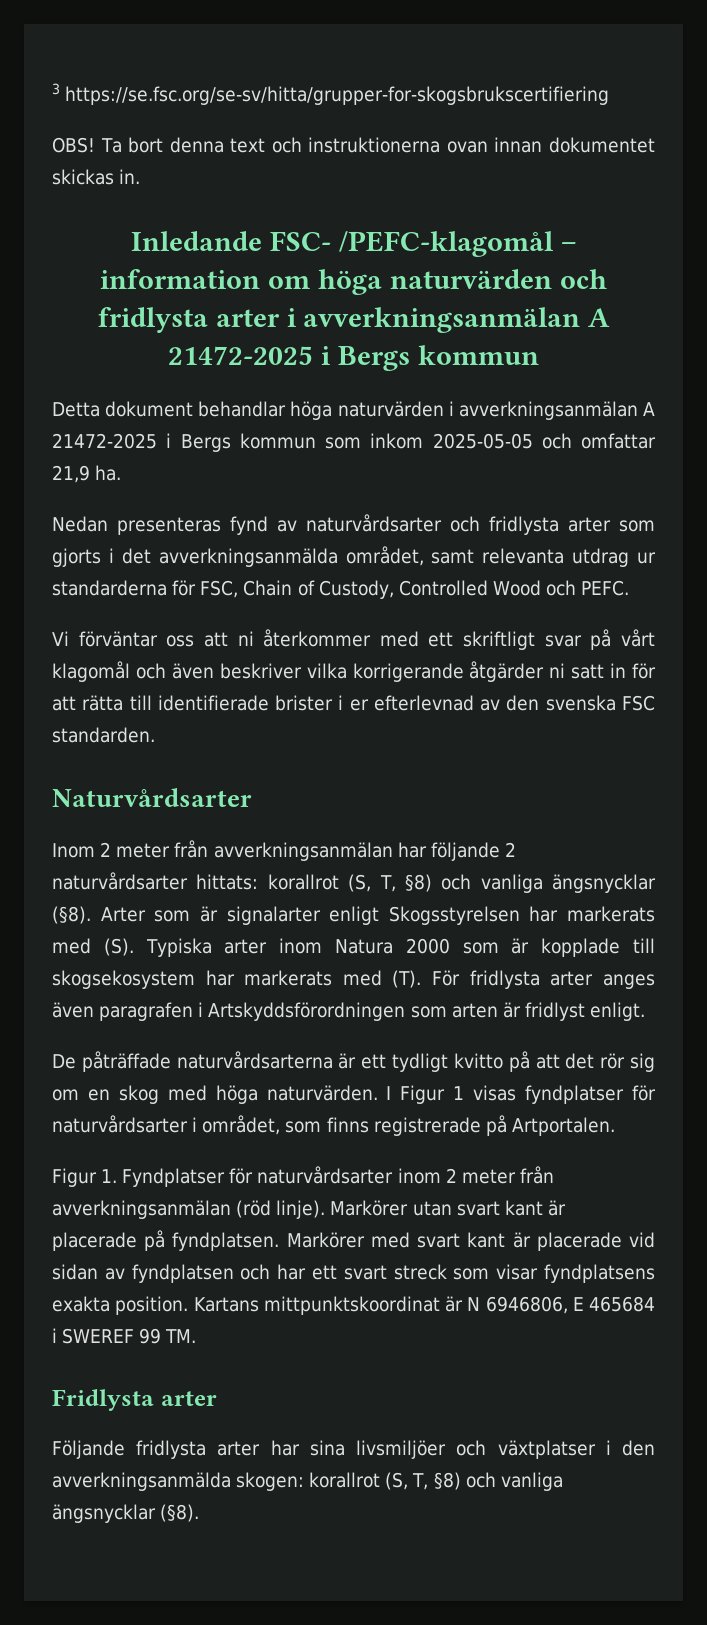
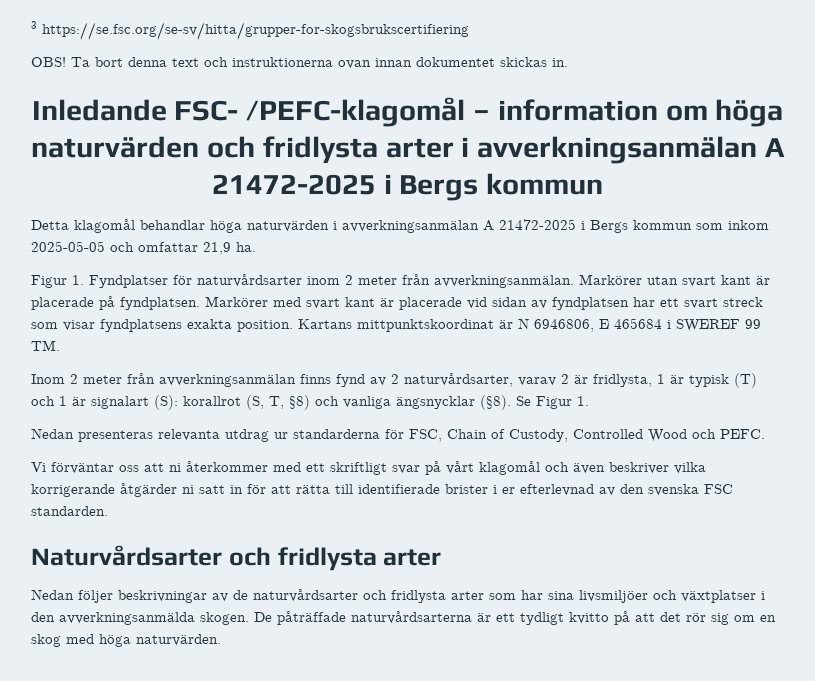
- Detta dokument behandlar höga naturvärden i avverkningsanmälan A 21472-2025 i Bergs kommun som inkom 2025-05-05 och omfattar 21,9 ha.
+ Detta klagomål behandlar höga naturvärden i avverkningsanmälan A 21472-2025 i Bergs kommun som inkom 2025-05-05 och omfattar 21,9 ha.
- Nedan presenteras fynd av naturvårdsarter och fridlysta arter som gjorts i det avverkningsanmälda området, samt relevanta utdrag ur standarderna för FSC, Chain of Custody, Controlled Wood och PEFC.
+ Figur 1. Fyndplatser för naturvårdsarter inom 2 meter från avverkningsanmälan. Markörer utan svart kant är placerade på fyndplatsen. Markörer med svart kant är placerade vid sidan av fyndplatsen har ett svart streck som visar fyndplatsens exakta position. Kartans mittpunktskoordinat är N 6946806, E 465684 i SWEREF 99 TM.
+ Inom 2 meter från avverkningsanmälan finns fynd av 2 naturvårdsarter, varav 2 är fridlysta, 1 är typisk (T) och 1 är signalart (S): korallrot (S, T, §8) och vanliga ängsnycklar (§8). Se Figur 1.
+ Nedan presenteras relevanta utdrag ur standarderna för FSC, Chain of Custody, Controlled Wood och PEFC.
- Naturvårdsarter
- Inom 2 meter från avverkningsanmälan har följande 2 naturvårdsarter hittats: korallrot (S, T, §8) och vanliga ängsnycklar (§8). Arter som är signalarter enligt Skogsstyrelsen har markerats med (S). Typiska arter inom Natura 2000 som är kopplade till skogsekosystem har markerats med (T). För fridlysta arter anges även paragrafen i Artskyddsförordningen som arten är fridlyst enligt.
- De påträffade naturvårdsarterna är ett tydligt kvitto på att det rör sig om en skog med höga naturvärden. I Figur 1 visas fyndplatser för naturvårdsarter i området, som finns registrerade på Artportalen.
- Figur 1. Fyndplatser för naturvårdsarter inom 2 meter från avverkningsanmälan (röd linje). Markörer utan svart kant är placerade på fyndplatsen. Markörer med svart kant är placerade vid sidan av fyndplatsen och har ett svart streck som visar fyndplatsens exakta position. Kartans mittpunktskoordinat är N 6946806, E 465684 i SWEREF 99 TM.
- Fridlysta arter
- Följande fridlysta arter har sina livsmiljöer och växtplatser i den avverkningsanmälda skogen: korallrot (S, T, §8) och vanliga ängsnycklar (§8).
+ Naturvårdsarter och fridlysta arter
+ Nedan följer beskrivningar av de naturvårdsarter och fridlysta arter som har sina livsmiljöer och växtplatser i den avverkningsanmälda skogen. De påträffade naturvårdsarterna är ett tydligt kvitto på att det rör sig om en skog med höga naturvärden.

